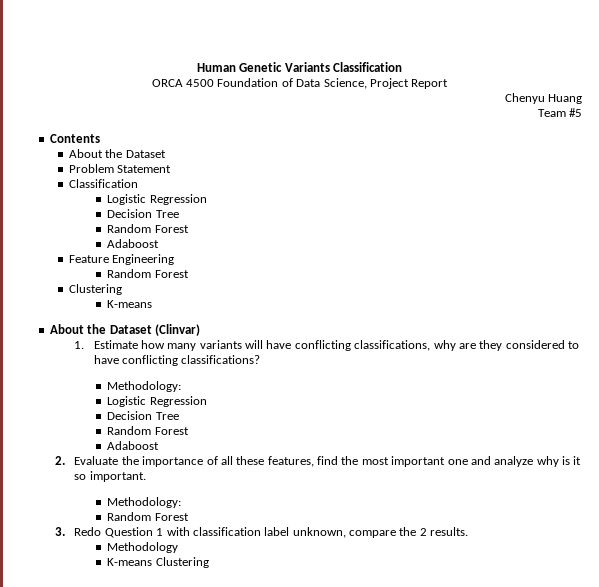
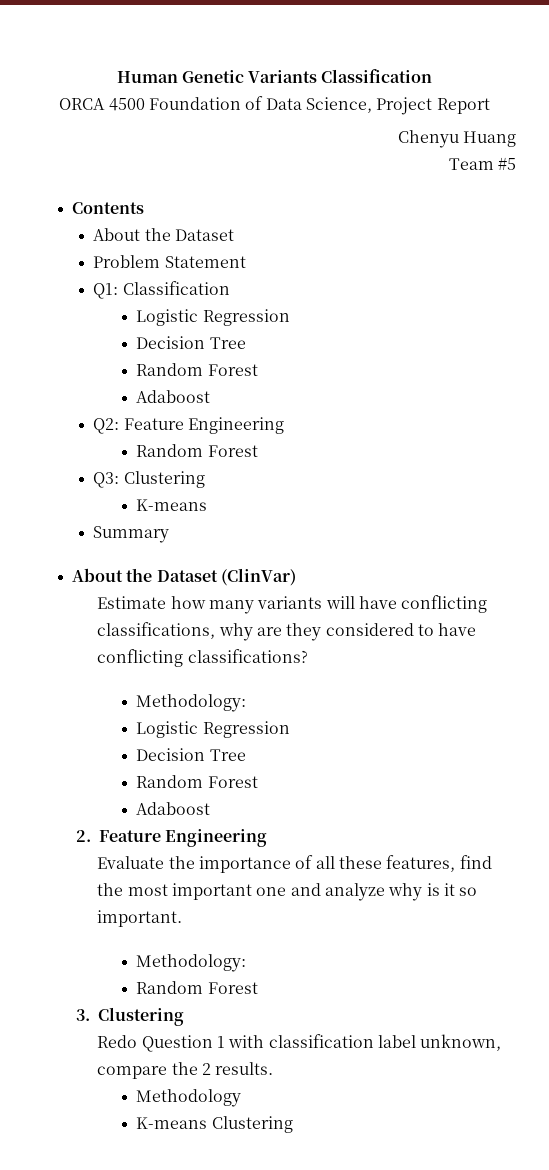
  Problem Statement
- Classification
+ Q1: Classification
- Feature Engineering
+ Q2: Feature Engineering
  Random Forest
- Clustering
+ Q3: Clustering
- About the Dataset (Clinvar)
- 1. Estimate how many variants will have conflicting classifications, why are they considered to have conflicting classifications?
+ Summary
+ About the Dataset (ClinVar)
+ Estimate how many variants will have conflicting classifications, why are they considered to have conflicting classifications?
- 2. Evaluate the importance of all these features, find the most important one and analyze why is it so important.
+ 2. Feature Engineering
+ Evaluate the importance of all these features, find the most important one and analyze why is it so important.
- 3. Redo Question 1 with classification label unknown, compare the 2 results.
+ 3. Clustering
+ Redo Question 1 with classification label unknown, compare the 2 results.

